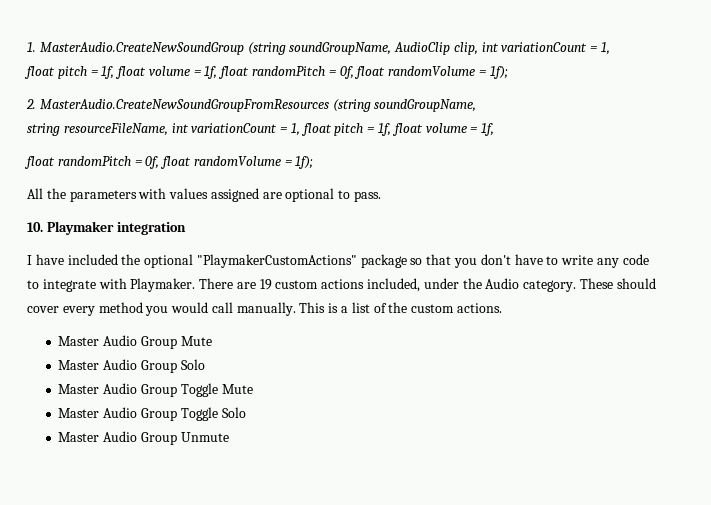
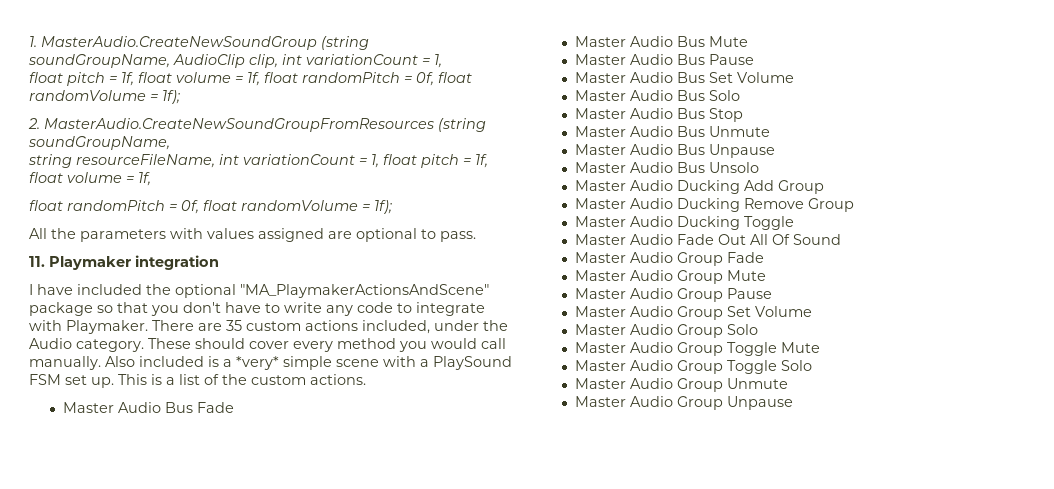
- 10. Playmaker integration
+ 11. Playmaker integration
- I have included the optional "PlaymakerCustomActions" package so that you don't have to write any code to integrate with Playmaker.
+ I have included the optional "MA_PlaymakerActionsAndScene" package so that you don't have to write any code to integrate with Playmaker.
- There are 19 custom actions included, under the Audio category.
+ There are 35 custom actions included, under the Audio category.
+ Also included is a *very* simple scene with a PlaySound FSM set up.
+ Master Audio Bus Fade
+ Master Audio Bus Mute
+ Master Audio Bus Pause
+ Master Audio Bus Set Volume
+ Master Audio Bus Solo
+ Master Audio Bus Stop
+ Master Audio Bus Unmute
+ Master Audio Bus Unpause
+ Master Audio Bus Unsolo
+ Master Audio Ducking Add Group
+ Master Audio Ducking Remove Group
+ Master Audio Ducking Toggle
+ Master Audio Fade Out All Of Sound
+ Master Audio Group Fade
  Master Audio Group Mute
+ Master Audio Group Pause
+ Master Audio Group Set Volume
+ Master Audio Group Unpause

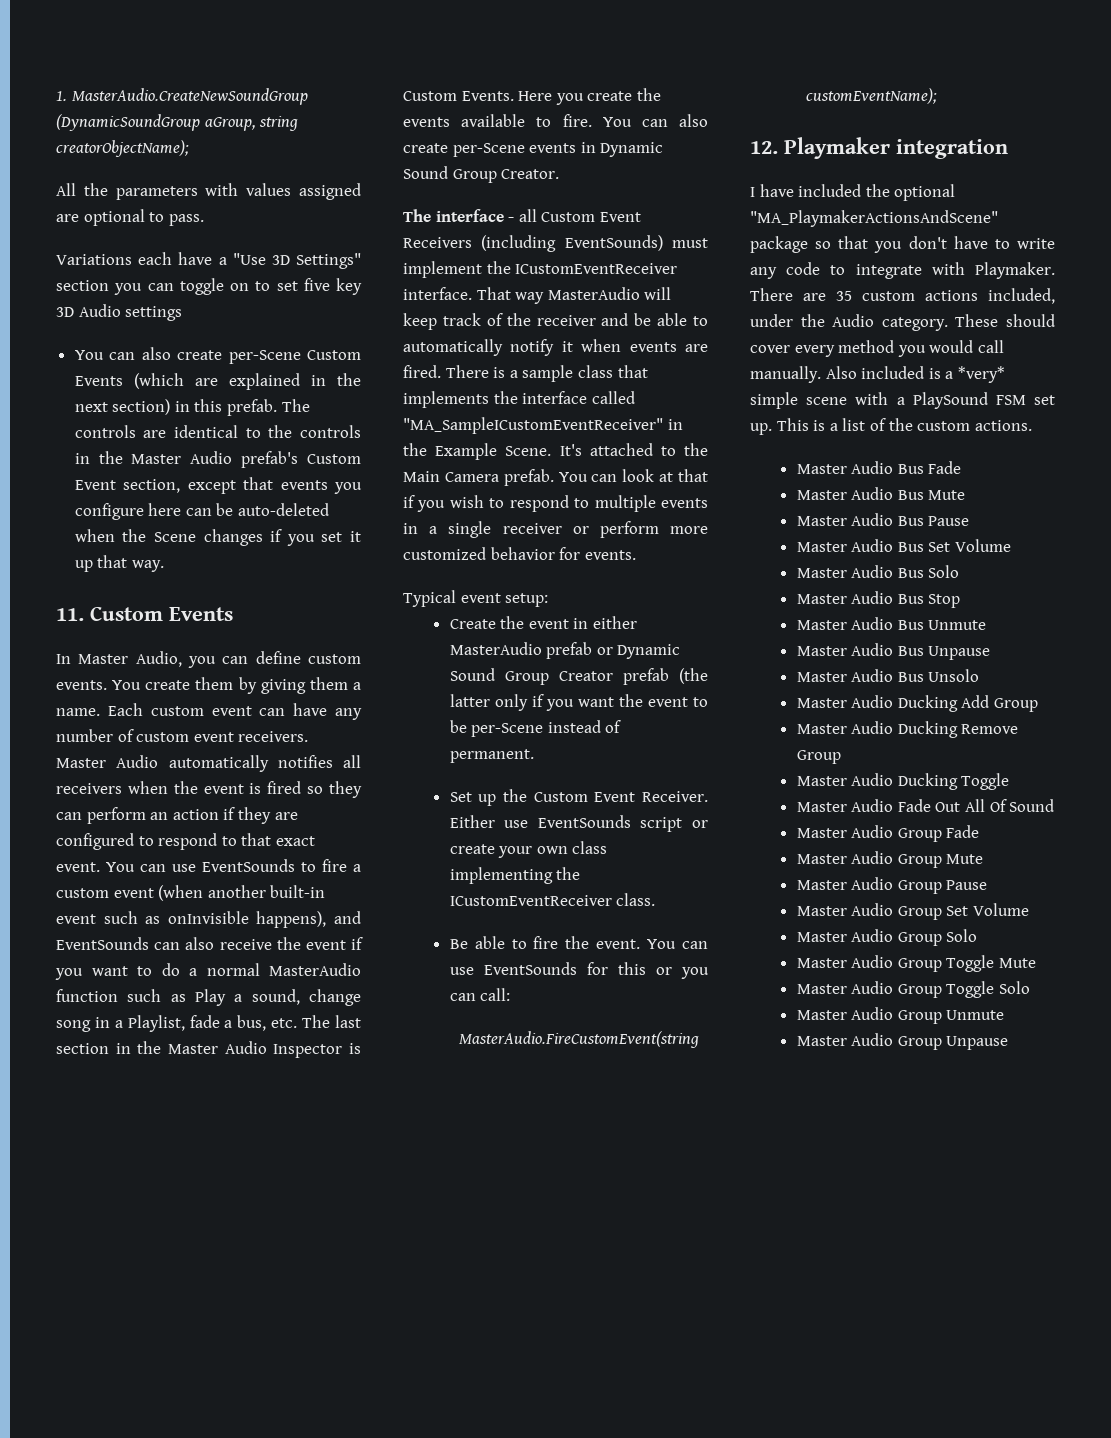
- 1. MasterAudio.CreateNewSoundGroup (string soundGroupName, AudioClip clip, int variationCount = 1,
- float pitch = 1f, float volume = 1f, float randomPitch = 0f, float randomVolume = 1f);
- 2. MasterAudio.CreateNewSoundGroupFromResources (string soundGroupName,
- string resourceFileName, int variationCount = 1, float pitch = 1f, float volume = 1f,
- float randomPitch = 0f, float randomVolume = 1f);
+ 1. MasterAudio.CreateNewSoundGroup (DynamicSoundGroup aGroup, string creatorObjectName);
- 11. Playmaker integration
+ Variations each have a "Use 3D Settings" section you can toggle on to set five key 3D Audio settings
+ You can also create per-Scene Custom Events (which are explained in the next section) in this prefab. The controls are identical to the controls in the Master Audio prefab's Custom Event section, except that events you configure here can be auto-deleted when the Scene changes if you set it up that way.
+ 11. Custom Events
+ In Master Audio, you can define custom events. You create them by giving them a name. Each custom event can have any number of custom event receivers. Master Audio automatically notifies all receivers when the event is fired so they can perform an action if they are configured to respond to that exact event. You can use EventSounds to fire a custom event (when another built-in event such as onInvisible happens), and EventSounds can also receive the event if you want to do a normal MasterAudio function such as Play a sound, change song in a Playlist, fade a bus, etc. The last section in the Master Audio Inspector is Custom Events. Here you create the events available to fire. You can also create per-Scene events in Dynamic Sound Group Creator.
+ The interface - all Custom Event Receivers (including EventSounds) must implement the ICustomEventReceiver interface. That way MasterAudio will keep track of the receiver and be able to automatically notify it when events are fired. There is a sample class that implements the interface called "MA_SampleICustomEventReceiver" in the Example Scene. It's attached to the Main Camera prefab. You can look at that if you wish to respond to multiple events in a single receiver or perform more customized behavior for events.
+ Typical event setup:
+ Create the event in either MasterAudio prefab or Dynamic Sound Group Creator prefab (the latter only if you want the event to be per-Scene instead of permanent.
+ Set up the Custom Event Receiver. Either use EventSounds script or create your own class implementing the ICustomEventReceiver class.
+ Be able to fire the event. You can use EventSounds for this or you can call:
+ MasterAudio.FireCustomEvent(string customEventName);
+ 12. Playmaker integration

